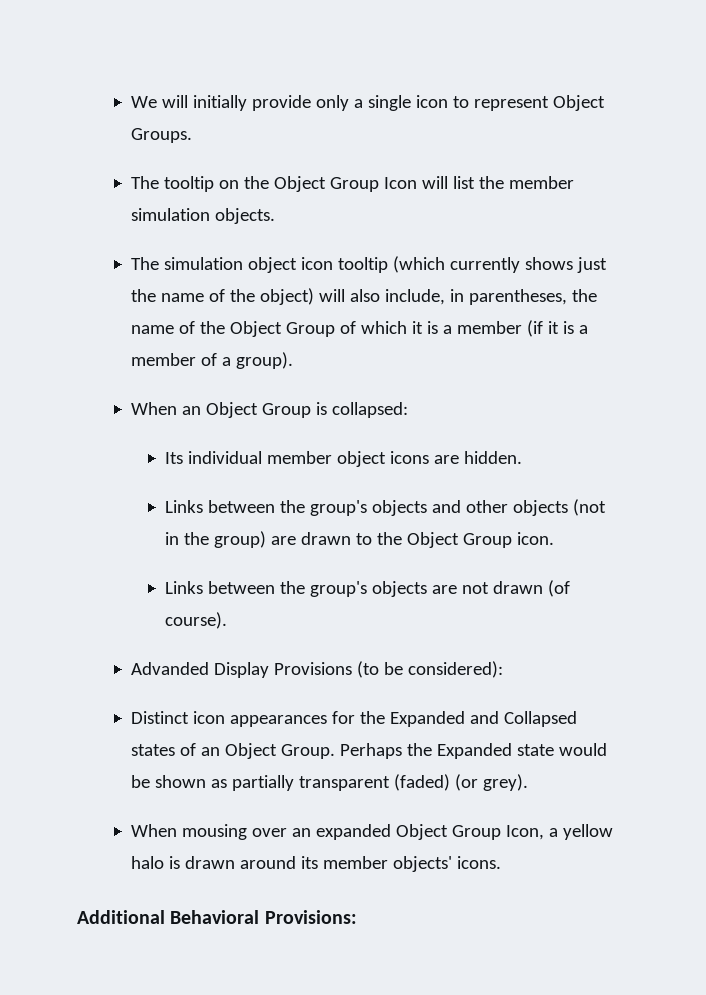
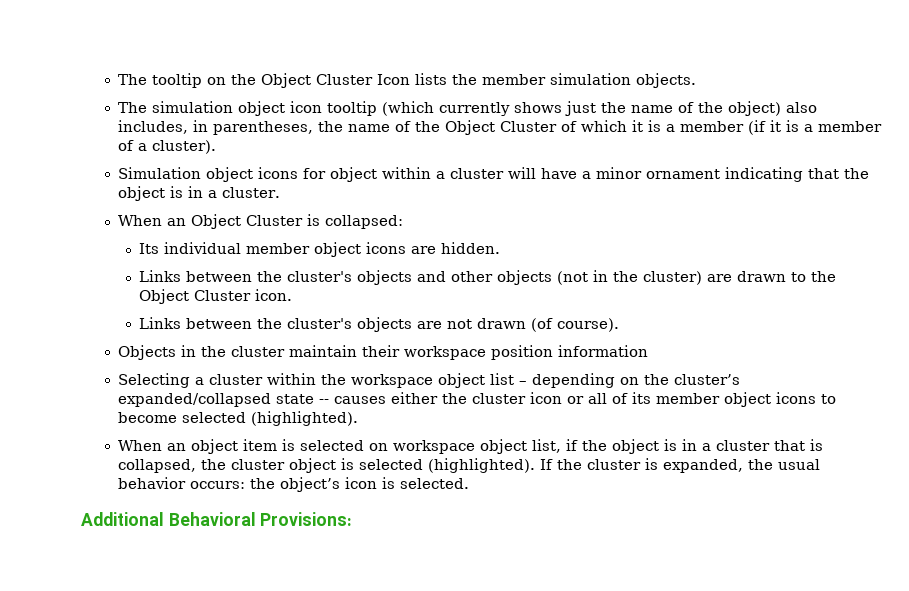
- We will initially provide only a single icon to represent Object Groups.
- The tooltip on the Object Group Icon will list the member simulation objects.
+ The tooltip on the Object Cluster Icon lists the member simulation objects.
- The simulation object icon tooltip (which currently shows just the name of the object) will also include, in parentheses, the name of the Object Group of which it is a member (if it is a member of a group).
+ The simulation object icon tooltip (which currently shows just the name of the object) also includes, in parentheses, the name of the Object Cluster of which it is a member (if it is a member of a cluster).
+ Simulation object icons for object within a cluster will have a minor ornament indicating that the object is in a cluster.
- When an Object Group is collapsed:
+ When an Object Cluster is collapsed:
- Links between the group's objects and other objects (not in the group) are drawn to the Object Group icon.
+ Links between the cluster's objects and other objects (not in the cluster) are drawn to the Object Cluster icon.
- Links between the group's objects are not drawn (of course).
+ Links between the cluster's objects are not drawn (of course).
- Advanded Display Provisions (to be considered):
- Distinct icon appearances for the Expanded and Collapsed states of an Object Group. Perhaps the Expanded state would be shown as partially transparent (faded) (or grey).
- When mousing over an expanded Object Group Icon, a yellow halo is drawn around its member objects' icons.
+ Objects in the cluster maintain their workspace position information
+ Selecting a cluster within the workspace object list – depending on the cluster’s expanded/collapsed state -- causes either the cluster icon or all of its member object icons to become selected (highlighted).
+ When an object item is selected on workspace object list, if the object is in a cluster that is collapsed, the cluster object is selected (highlighted). If the cluster is expanded, the usual behavior occurs: the object’s icon is selected.

